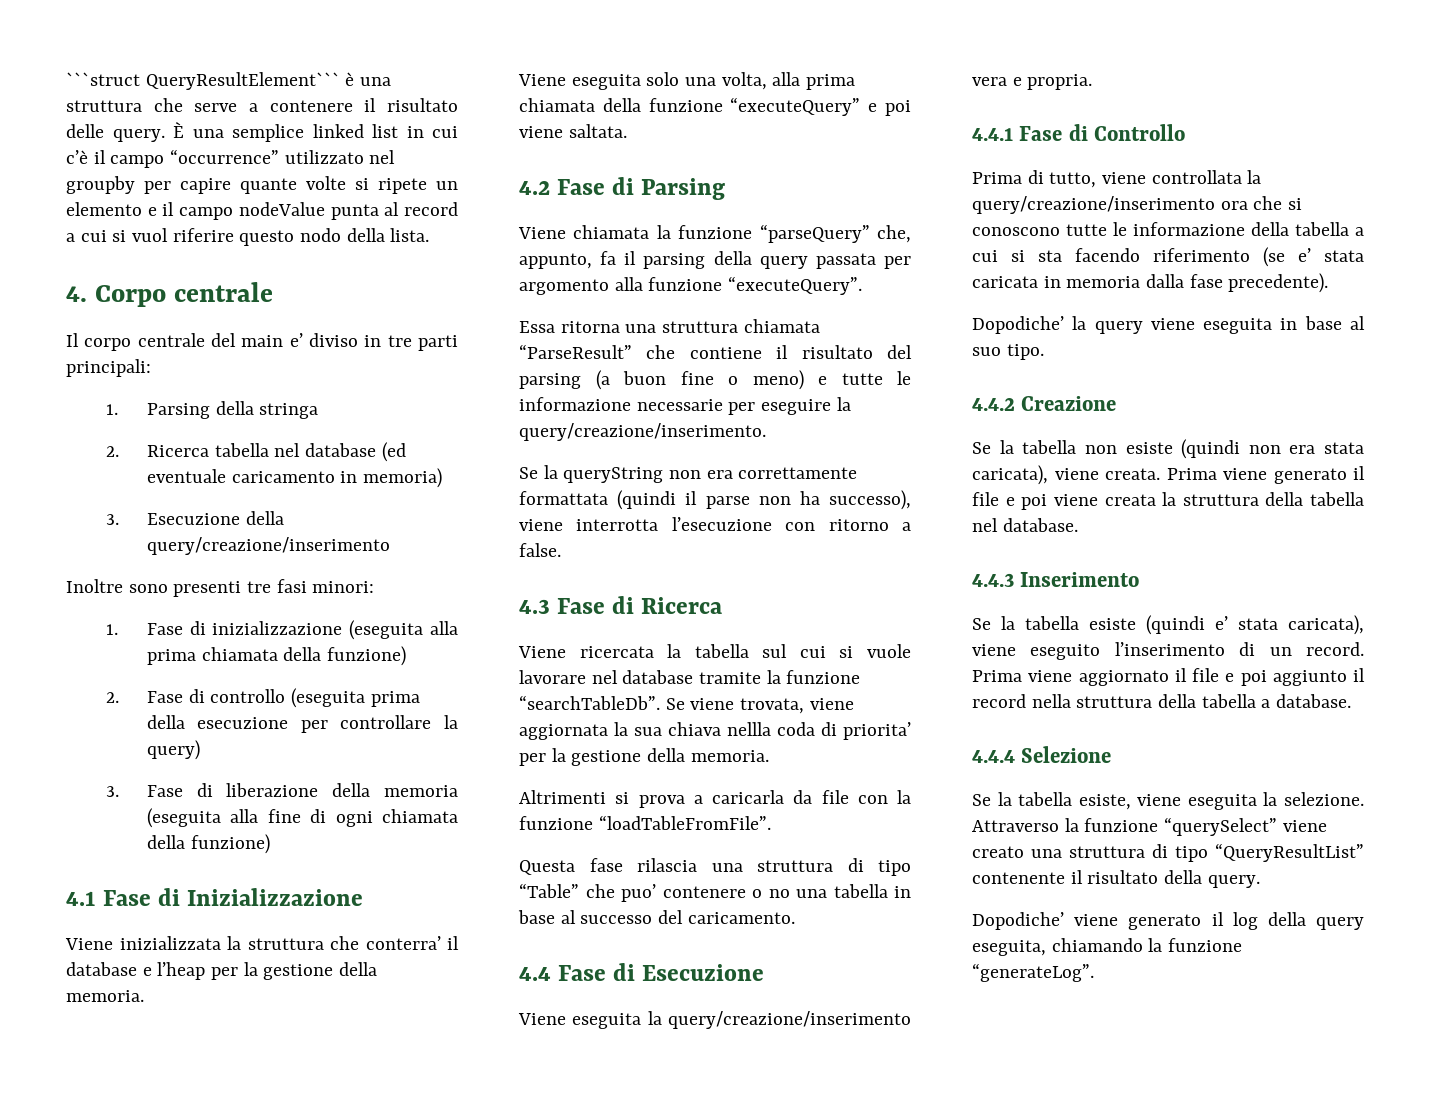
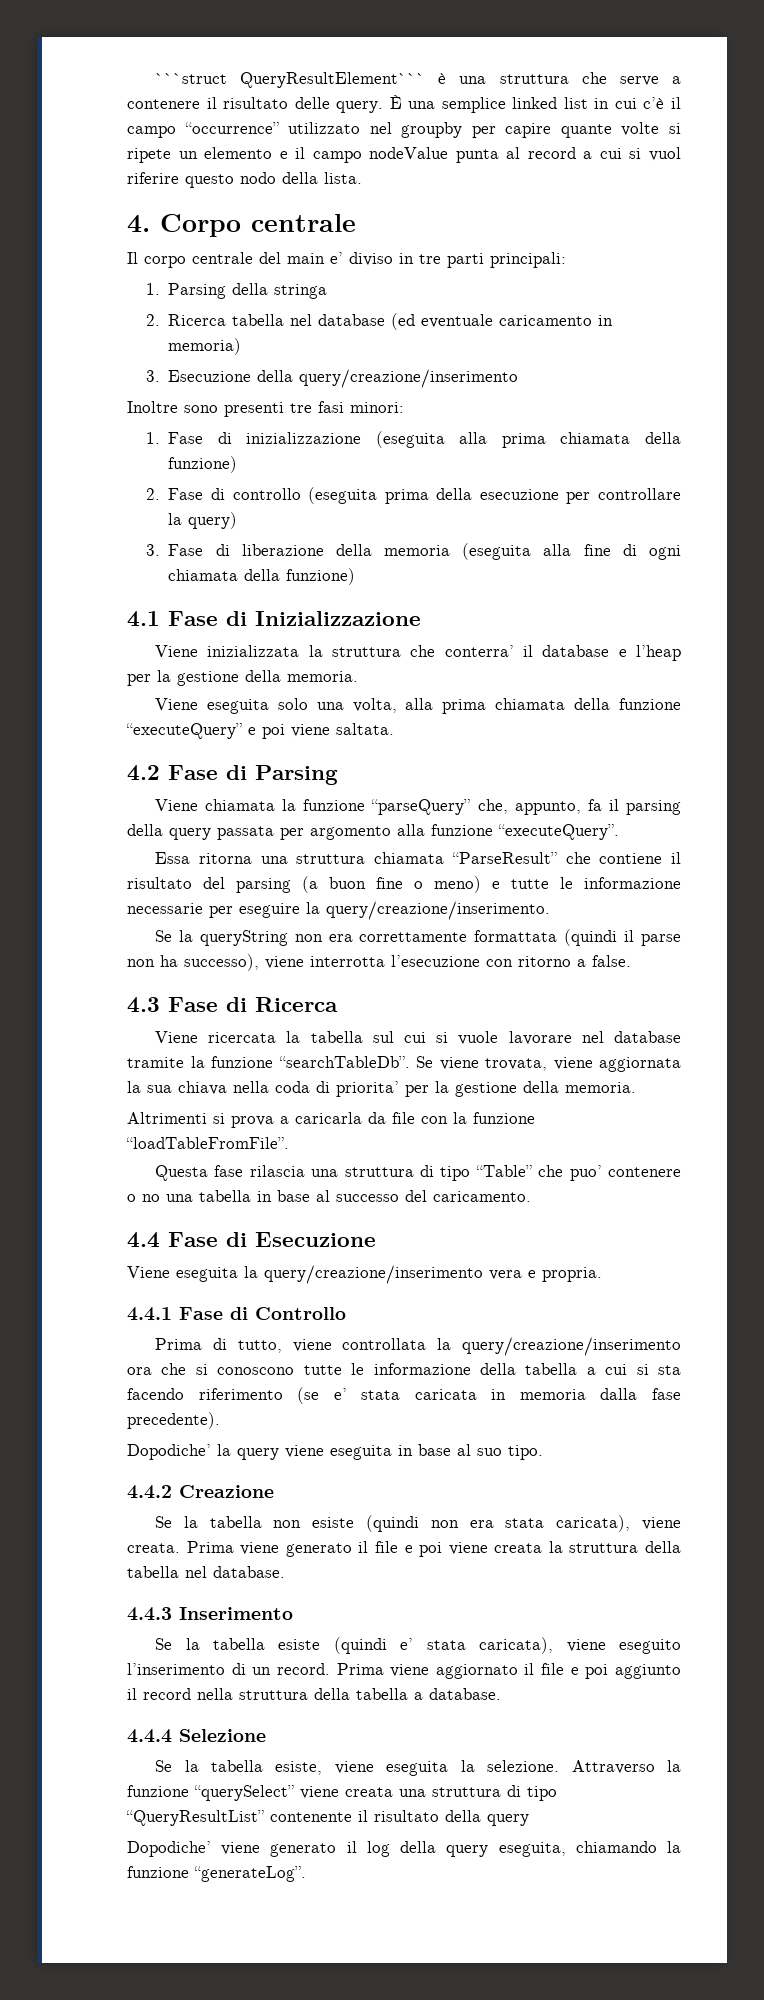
- Se viene trovata, viene aggiornata la sua chiava nellla coda di priorita’ per la gestione della memoria.
+ Se viene trovata, viene aggiornata la sua chiava nella coda di priorita’ per la gestione della memoria.
- Attraverso la funzione “querySelect” viene creato una struttura di tipo “QueryResultList” contenente il risultato della query.
+ Attraverso la funzione “querySelect” viene creata una struttura di tipo “QueryResultList” contenente il risultato della query

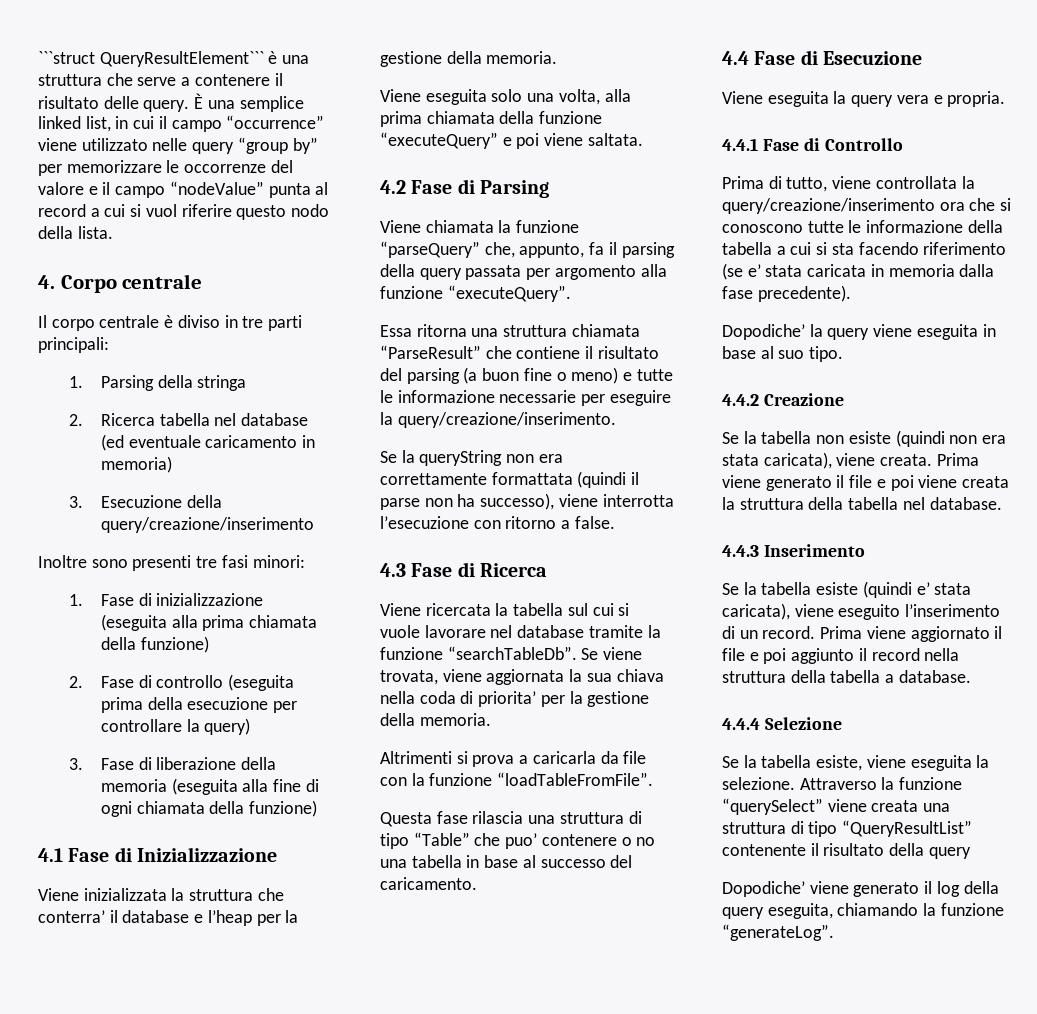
- È una semplice linked list in cui c’è il campo “occurrence” utilizzato nel groupby per capire quante volte si ripete un elemento e il campo nodeValue punta al record a cui si vuol riferire questo nodo della lista.
+ È una semplice linked list, in cui il campo “occurrence” viene utilizzato nelle query “group by” per memorizzare le occorrenze del valore e il campo “nodeValue” punta al record a cui si vuol riferire questo nodo della lista.
- Il corpo centrale del main e’ diviso in tre parti principali:
+ Il corpo centrale è diviso in tre parti principali:
- Viene eseguita la query/creazione/inserimento vera e propria.
+ Viene eseguita la query vera e propria.

